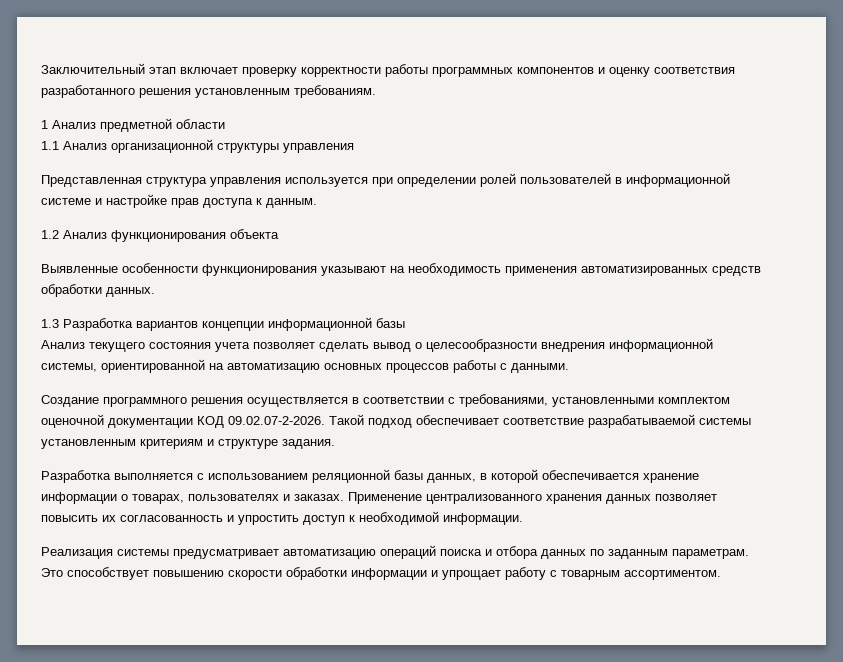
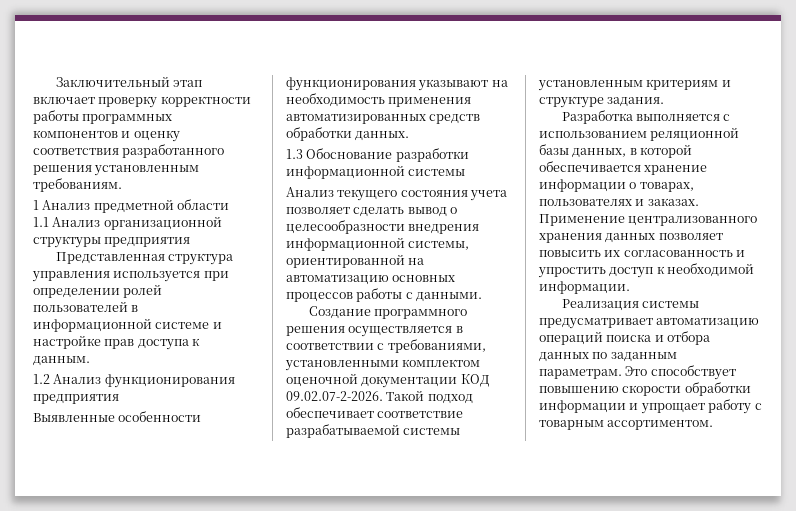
- 1.1 Анализ организационной структуры управления
+ 1.1 Анализ организационной структуры предприятия
- 1.2 Анализ функционирования объекта
+ 1.2 Анализ функционирования предприятия
- 1.3 Разработка вариантов концепции информационной базы
+ 1.3 Обоснование разработки информационной системы

